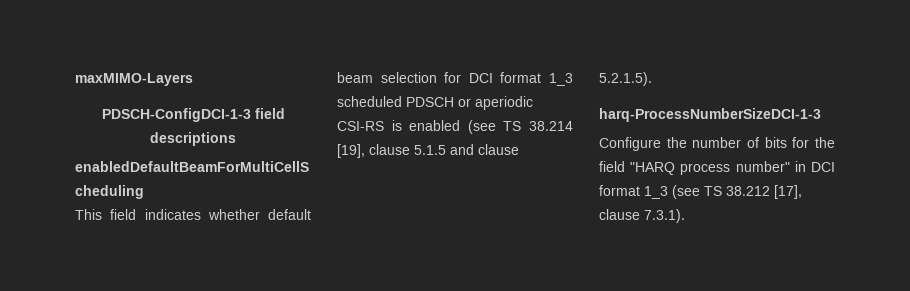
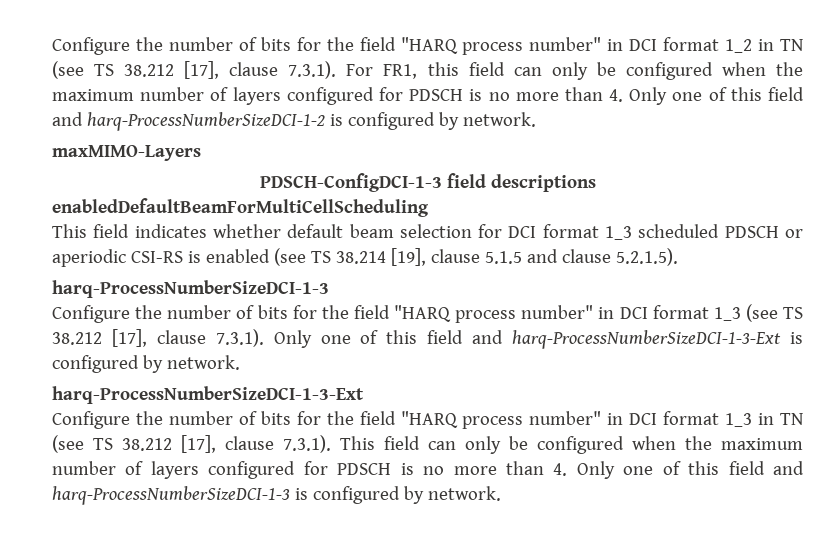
+ Configure the number of bits for the field "HARQ process number" in DCI format 1_2 in TN (see TS 38.212 [17], clause 7.3.1). For FR1, this field can only be configured when the maximum number of layers configured for PDSCH is no more than 4. Only one of this field and harq-ProcessNumberSizeDCI-1-2 is configured by network.
- Configure the number of bits for the field "HARQ process number" in DCI format 1_3 (see TS 38.212 [17], clause 7.3.1).
+ Configure the number of bits for the field "HARQ process number" in DCI format 1_3 (see TS 38.212 [17], clause 7.3.1). Only one of this field and harq-ProcessNumberSizeDCI-1-3-Ext is configured by network.
+ harq-ProcessNumberSizeDCI-1-3-Ext
+ Configure the number of bits for the field "HARQ process number" in DCI format 1_3 in TN (see TS 38.212 [17], clause 7.3.1). This field can only be configured when the maximum number of layers configured for PDSCH is no more than 4. Only one of this field and harq-ProcessNumberSizeDCI-1-3 is configured by network.

